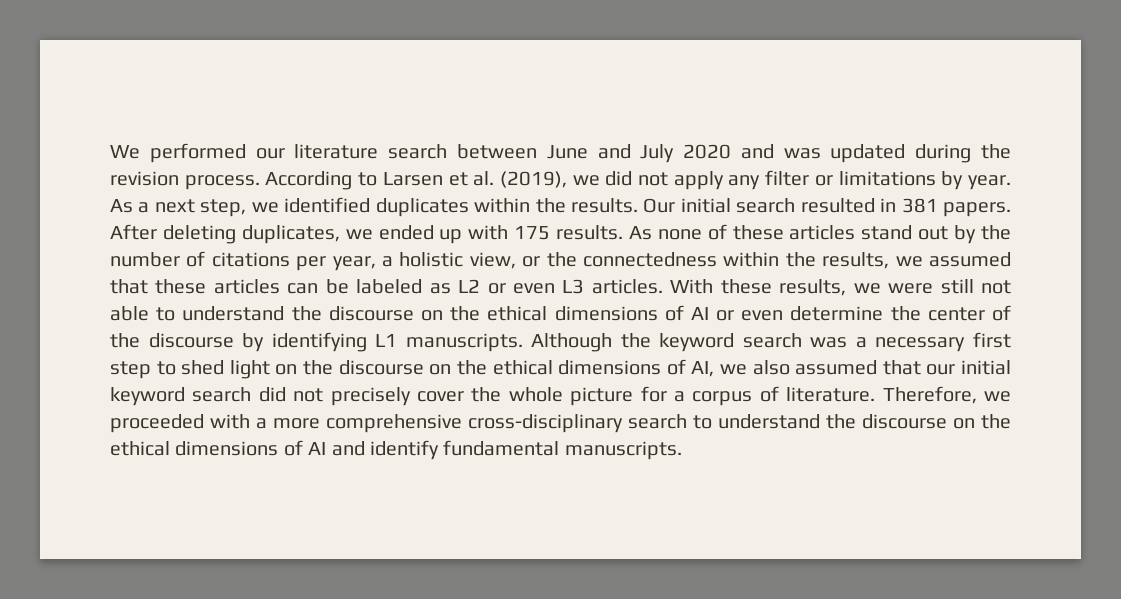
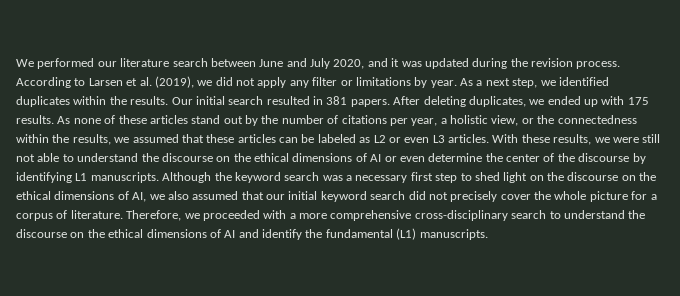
- We performed our literature search between June and July 2020 and was updated during the revision process.
+ We performed our literature search between June and July 2020, and it was updated during the revision process.
- Therefore, we proceeded with a more comprehensive cross-disciplinary search to understand the discourse on the ethical dimensions of AI and identify fundamental manuscripts.
+ Therefore, we proceeded with a more comprehensive cross-disciplinary search to understand the discourse on the ethical dimensions of AI and identify the fundamental (L1) manuscripts.

